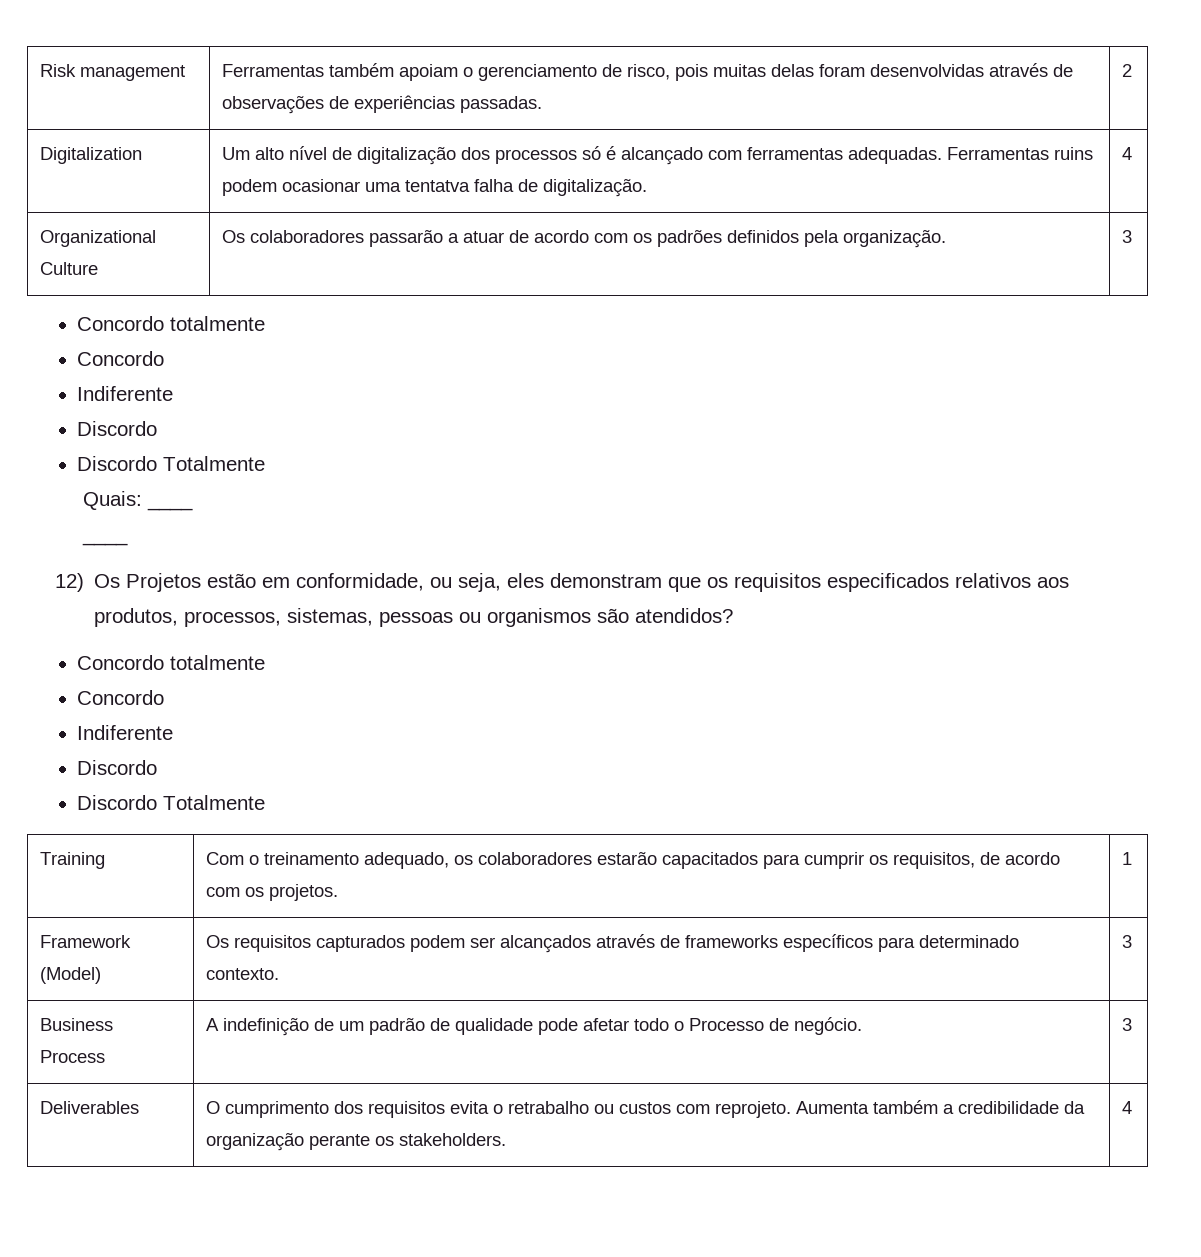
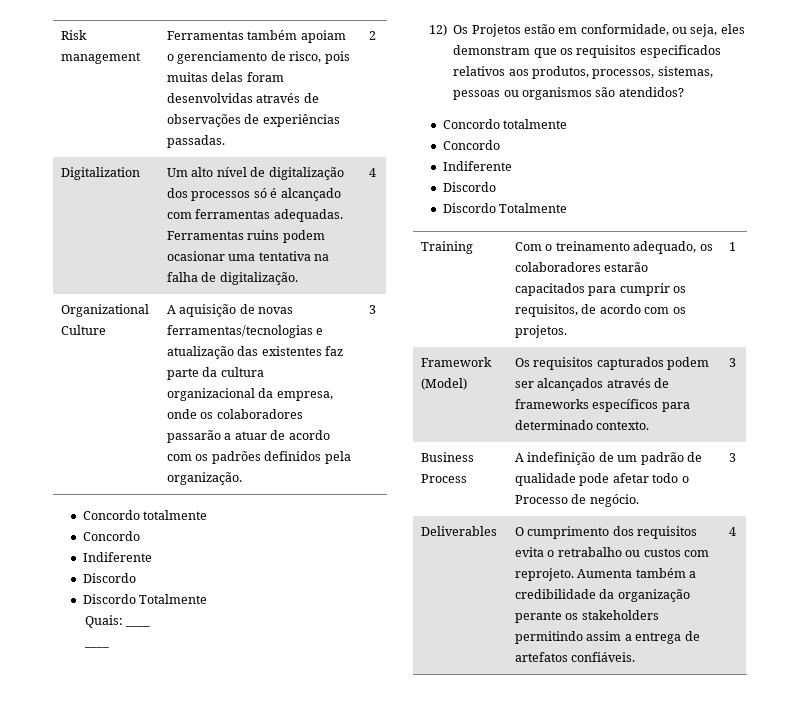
- Digitalization | Um alto nível de digitalização dos processos só é alcançado com ferramentas adequadas. Ferramentas ruins podem ocasionar uma tentatva falha de digitalização. | 4
+ Digitalization | Um alto nível de digitalização dos processos só é alcançado com ferramentas adequadas. Ferramentas ruins podem ocasionar uma tentativa na falha de digitalização. | 4
- Organizational Culture | Os colaboradores passarão a atuar de acordo com os padrões definidos pela organização. | 3
+ Organizational Culture | A aquisição de novas ferramentas/tecnologias e atualização das existentes faz parte da cultura organizacional da empresa, onde os colaboradores passarão a atuar de acordo com os padrões definidos pela organização. | 3
- Deliverables | O cumprimento dos requisitos evita o retrabalho ou custos com reprojeto. Aumenta também a credibilidade da organização perante os stakeholders. | 4
+ Deliverables | O cumprimento dos requisitos evita o retrabalho ou custos com reprojeto. Aumenta também a credibilidade da organização perante os stakeholders permitindo assim a entrega de artefatos confiáveis. | 4

